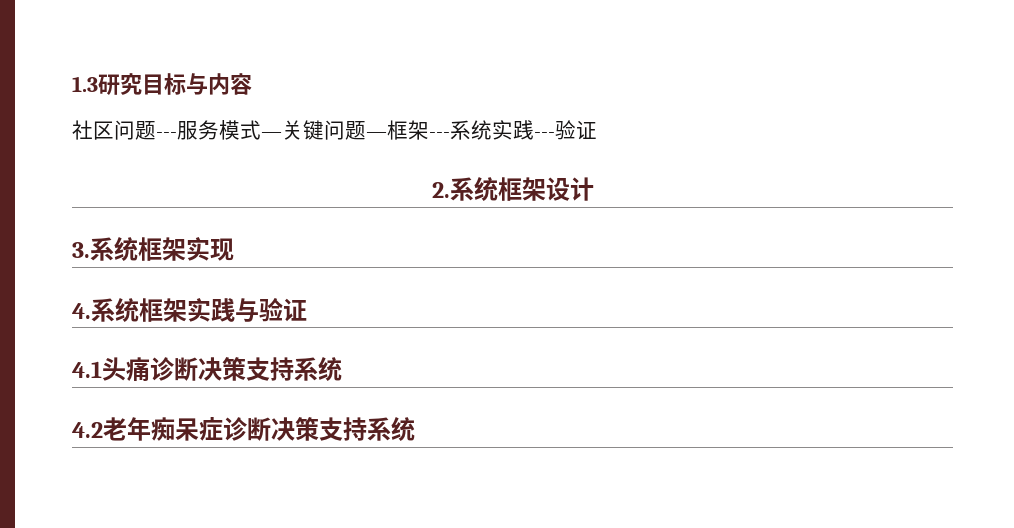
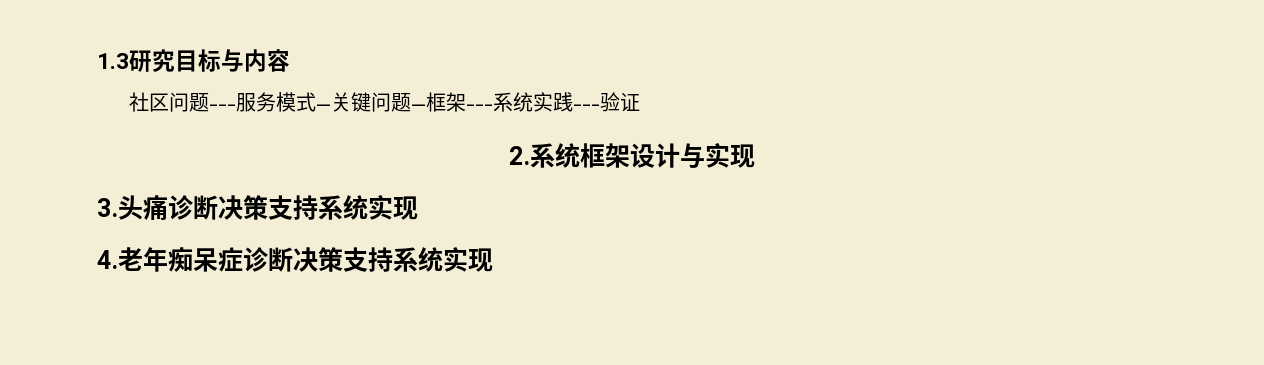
- 2.系统框架设计
- 3.系统框架实现
- 4.系统框架实践与验证
- 4.1头痛诊断决策支持系统
- 4.2老年痴呆症诊断决策支持系统
+ 2.系统框架设计与实现
+ 3.头痛诊断决策支持系统实现
+ 4.老年痴呆症诊断决策支持系统实现

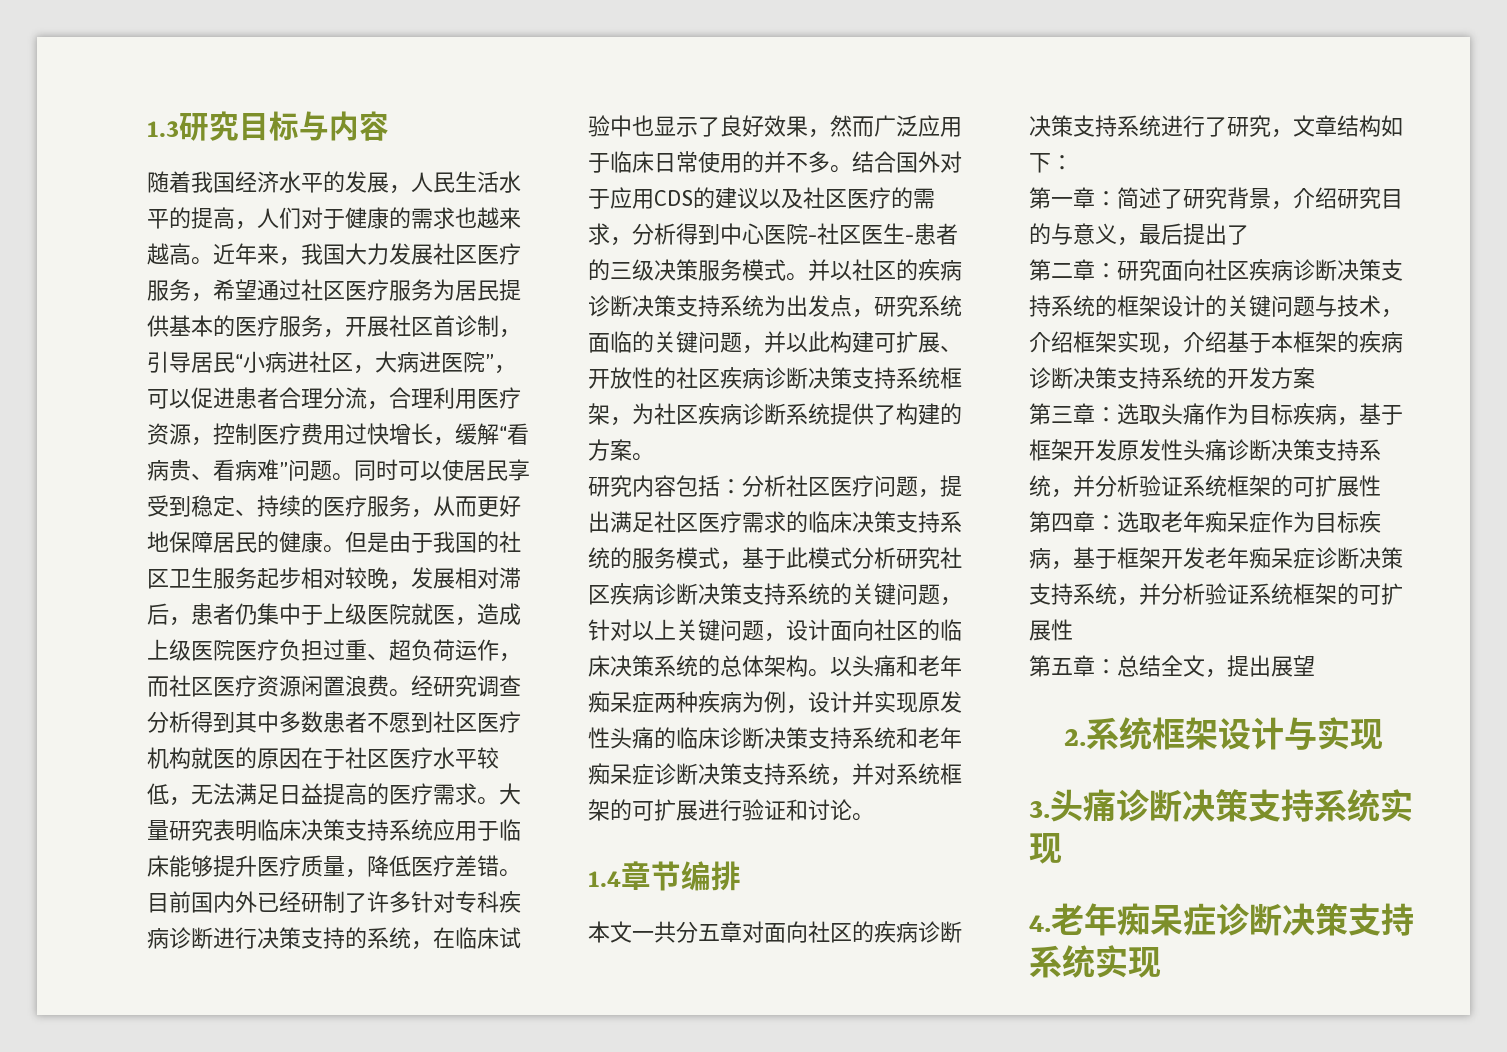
- 社区问题---服务模式—关键问题—框架---系统实践---验证
+ 随着我国经济水平的发展，人民生活水平的提高，人们对于健康的需求也越来越高。近年来，我国大力发展社区医疗服务，希望通过社区医疗服务为居民提供基本的医疗服务，开展社区首诊制，引导居民“小病进社区，大病进医院”，可以促进患者合理分流，合理利用医疗资源，控制医疗费用过快增长，缓解“看病贵、看病难”问题。同时可以使居民享受到稳定、持续的医疗服务，从而更好地保障居民的健康。但是由于我国的社区卫生服务起步相对较晚，发展相对滞后，患者仍集中于上级医院就医，造成上级医院医疗负担过重、超负荷运作，而社区医疗资源闲置浪费。经研究调查分析得到其中多数患者不愿到社区医疗机构就医的原因在于社区医疗水平较低，无法满足日益提高的医疗需求。大量研究表明临床决策支持系统应用于临床能够提升医疗质量，降低医疗差错。目前国内外已经研制了许多针对专科疾病诊断进行决策支持的系统，在临床试验中也显示了良好效果，然而广泛应用于临床日常使用的并不多。结合国外对于应用CDS的建议以及社区医疗的需求，分析得到中心医院-社区医生-患者的三级决策服务模式。并以社区的疾病诊断决策支持系统为出发点，研究系统面临的关键问题，并以此构建可扩展、开放性的社区疾病诊断决策支持系统框架，为社区疾病诊断系统提供了构建的方案。
+ 研究内容包括：分析社区医疗问题，提出满足社区医疗需求的临床决策支持系统的服务模式，基于此模式分析研究社区疾病诊断决策支持系统的关键问题，针对以上关键问题，设计面向社区的临床决策系统的总体架构。以头痛和老年痴呆症两种疾病为例，设计并实现原发性头痛的临床诊断决策支持系统和老年痴呆症诊断决策支持系统，并对系统框架的可扩展进行验证和讨论。
+ 1.4章节编排
+ 本文一共分五章对面向社区的疾病诊断决策支持系统进行了研究，文章结构如下：
+ 第一章：简述了研究背景，介绍研究目的与意义，最后提出了
+ 第二章：研究面向社区疾病诊断决策支持系统的框架设计的关键问题与技术，介绍框架实现，介绍基于本框架的疾病诊断决策支持系统的开发方案
+ 第三章：选取头痛作为目标疾病，基于框架开发原发性头痛诊断决策支持系统，并分析验证系统框架的可扩展性
+ 第四章：选取老年痴呆症作为目标疾病，基于框架开发老年痴呆症诊断决策支持系统，并分析验证系统框架的可扩展性
+ 第五章：总结全文，提出展望

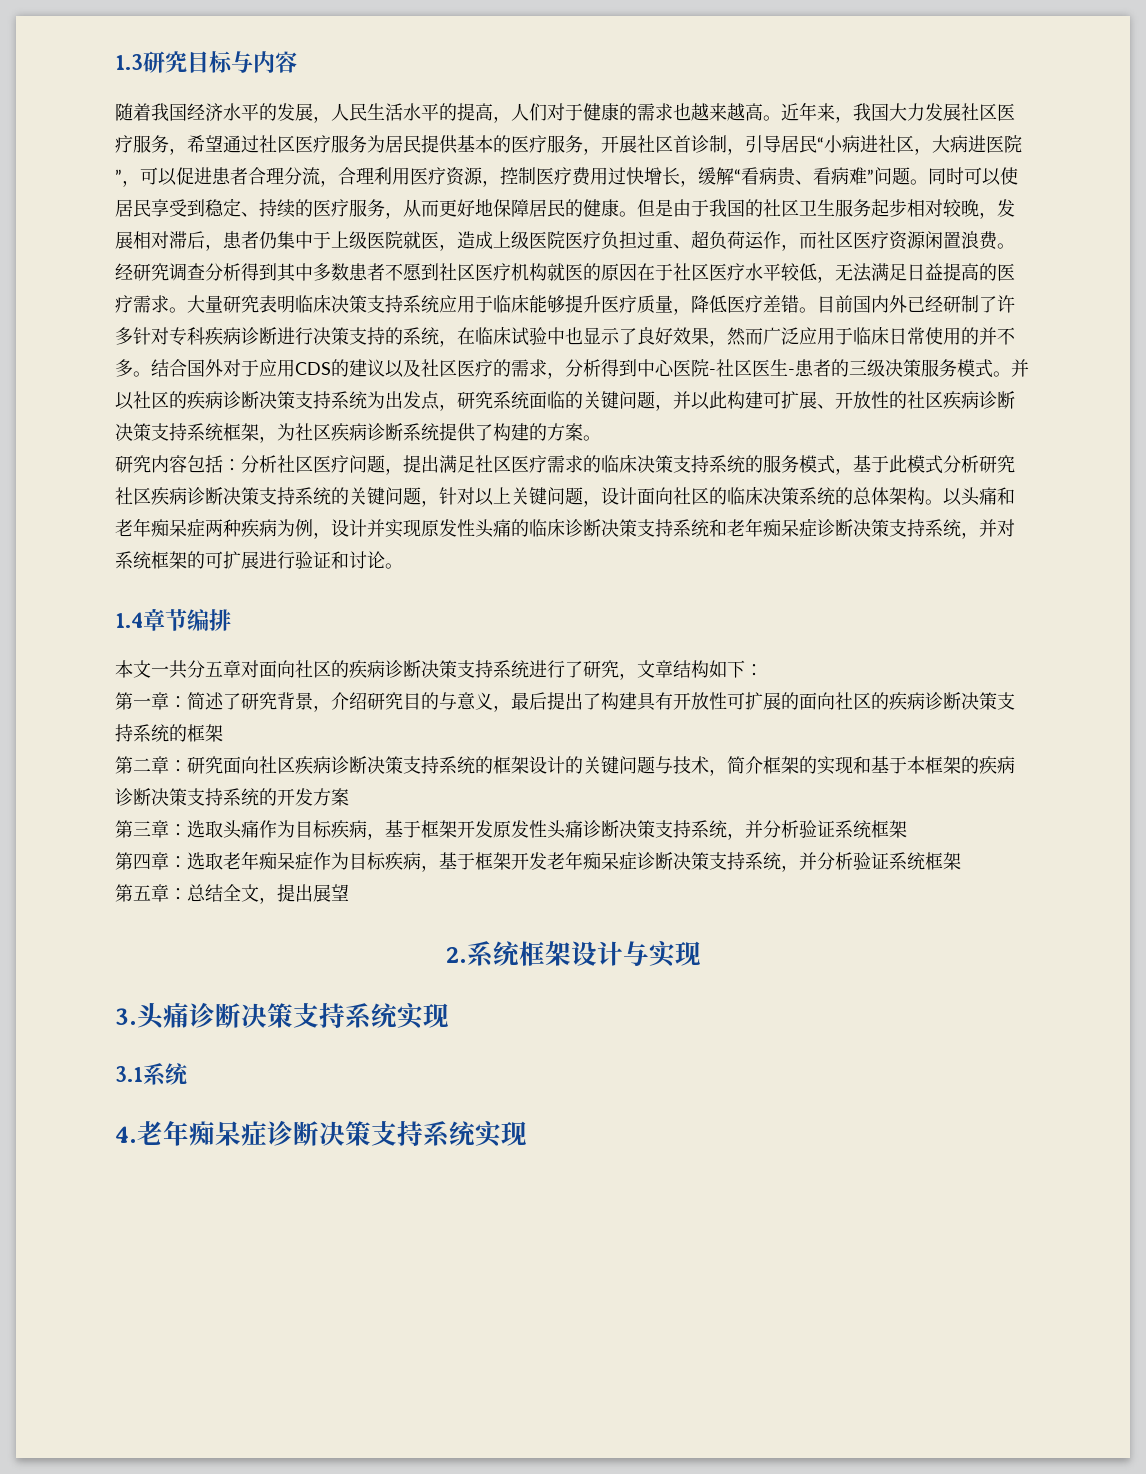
- 第一章：简述了研究背景，介绍研究目的与意义，最后提出了
+ 第一章：简述了研究背景，介绍研究目的与意义，最后提出了构建具有开放性可扩展的面向社区的疾病诊断决策支持系统的框架
- 第二章：研究面向社区疾病诊断决策支持系统的框架设计的关键问题与技术，介绍框架实现，介绍基于本框架的疾病诊断决策支持系统的开发方案
+ 第二章：研究面向社区疾病诊断决策支持系统的框架设计的关键问题与技术，简介框架的实现和基于本框架的疾病诊断决策支持系统的开发方案
- 第三章：选取头痛作为目标疾病，基于框架开发原发性头痛诊断决策支持系统，并分析验证系统框架的可扩展性
+ 第三章：选取头痛作为目标疾病，基于框架开发原发性头痛诊断决策支持系统，并分析验证系统框架
- 第四章：选取老年痴呆症作为目标疾病，基于框架开发老年痴呆症诊断决策支持系统，并分析验证系统框架的可扩展性
+ 第四章：选取老年痴呆症作为目标疾病，基于框架开发老年痴呆症诊断决策支持系统，并分析验证系统框架
+ 3.1系统

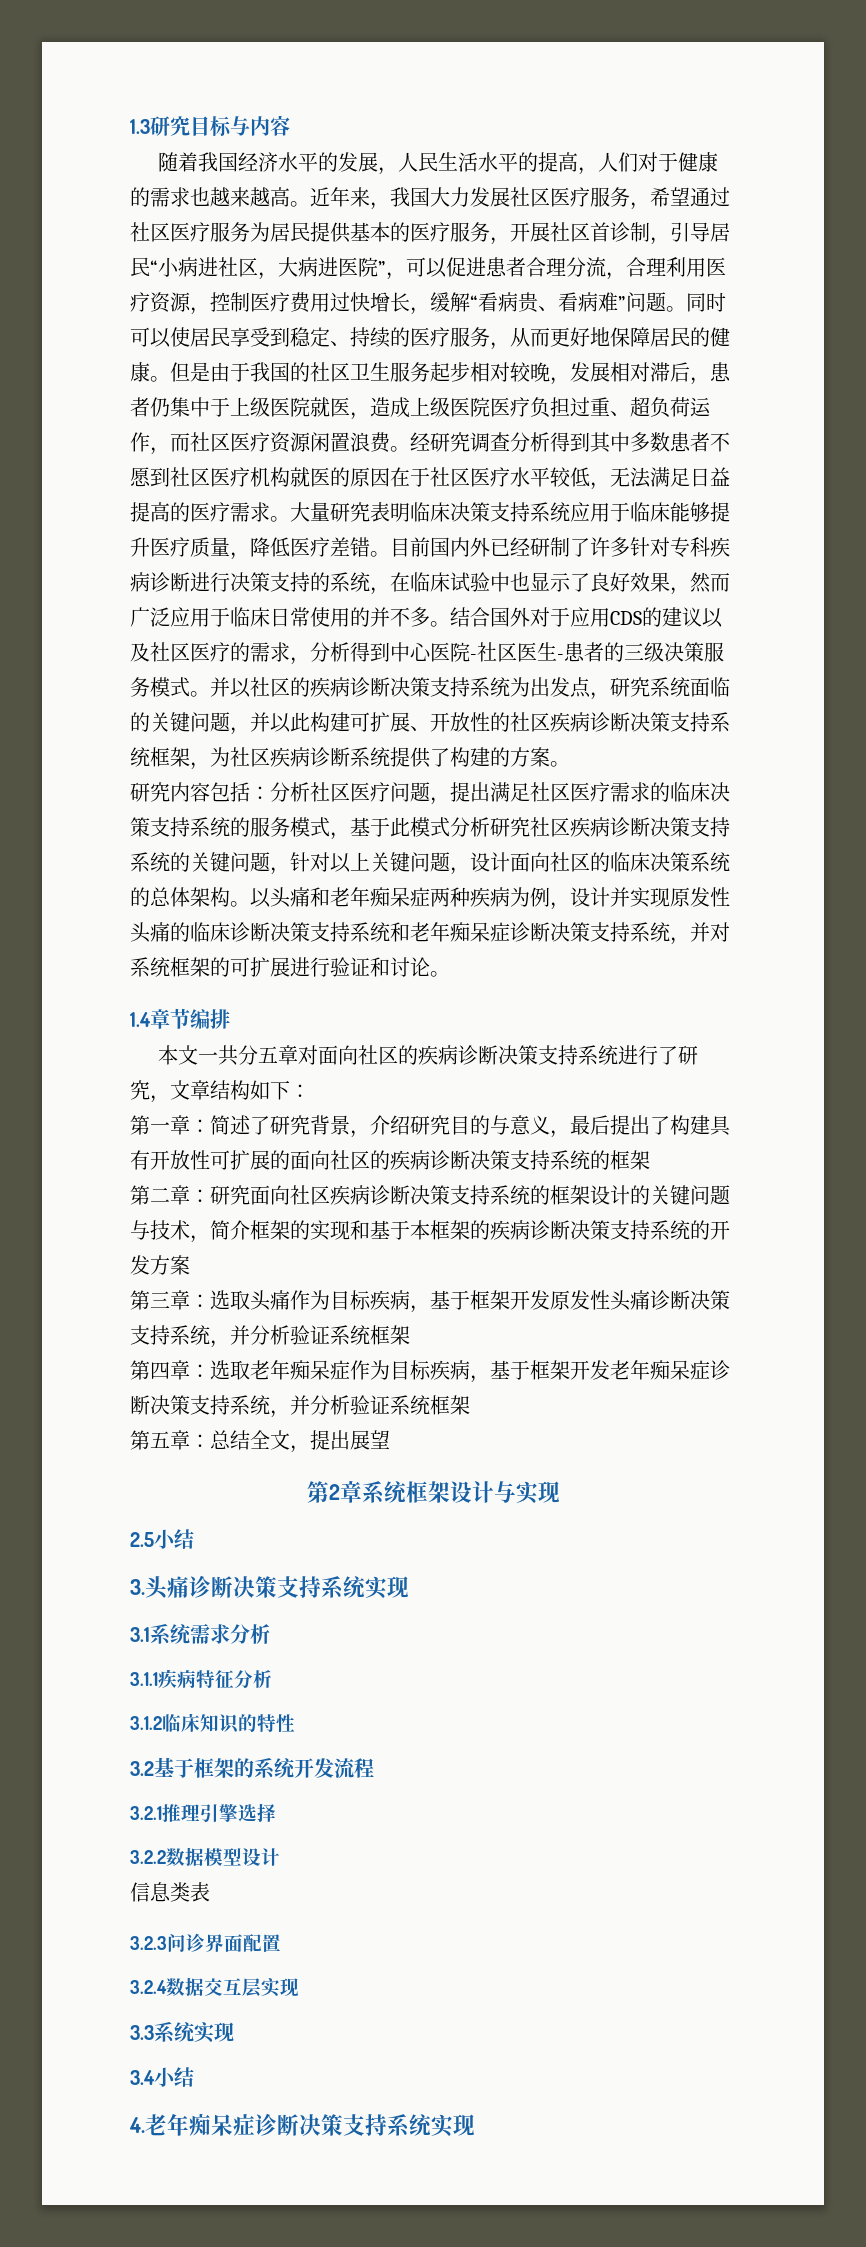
- 2.系统框架设计与实现
+ 第2章系统框架设计与实现
+ 2.5小结
- 3.1系统
+ 3.1系统需求分析
+ 3.1.1疾病特征分析
+ 3.1.2临床知识的特性
+ 3.2基于框架的系统开发流程
+ 3.2.1推理引擎选择
+ 3.2.2数据模型设计
+ 信息类表
+ 3.2.3问诊界面配置
+ 3.2.4数据交互层实现
+ 3.3系统实现
+ 3.4小结

